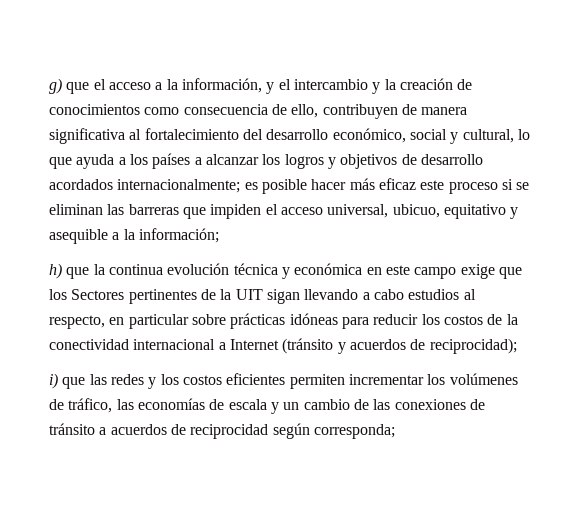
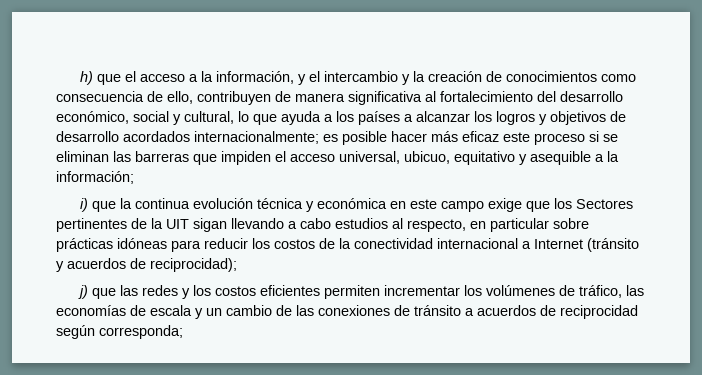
- g) que el acceso a la información, y el intercambio y la creación de conocimientos como consecuencia de ello, contribuyen de manera significativa al fortalecimiento del desarrollo económico, social y cultural, lo que ayuda a los países a alcanzar los logros y objetivos de desarrollo acordados internacionalmente;
+ h) que el acceso a la información, y el intercambio y la creación de conocimientos como consecuencia de ello, contribuyen de manera significativa al fortalecimiento del desarrollo económico, social y cultural, lo que ayuda a los países a alcanzar los logros y objetivos de desarrollo acordados internacionalmente;
- h) que la continua evolución técnica y económica en este campo exige que los Sectores pertinentes de la UIT sigan llevando a cabo estudios al respecto, en particular sobre prácticas idóneas para reducir los costos de la conectividad internacional a Internet (tránsito y acuerdos de reciprocidad);
+ i) que la continua evolución técnica y económica en este campo exige que los Sectores pertinentes de la UIT sigan llevando a cabo estudios al respecto, en particular sobre prácticas idóneas para reducir los costos de la conectividad internacional a Internet (tránsito y acuerdos de reciprocidad);
- i) que las redes y los costos eficientes permiten incrementar los volúmenes de tráfico, las economías de escala y un cambio de las conexiones de tránsito a acuerdos de reciprocidad según corresponda;
+ j) que las redes y los costos eficientes permiten incrementar los volúmenes de tráfico, las economías de escala y un cambio de las conexiones de tránsito a acuerdos de reciprocidad según corresponda;

